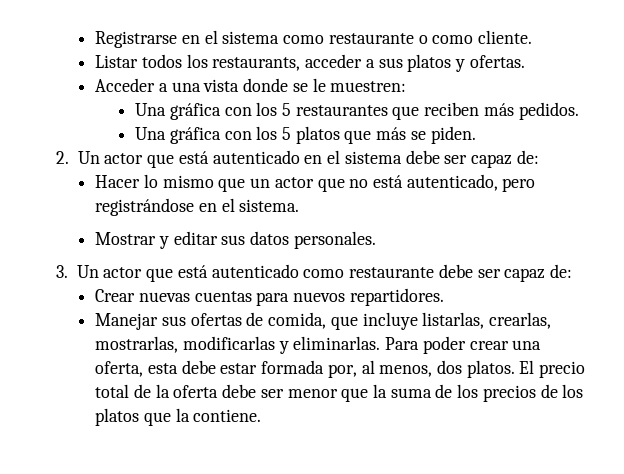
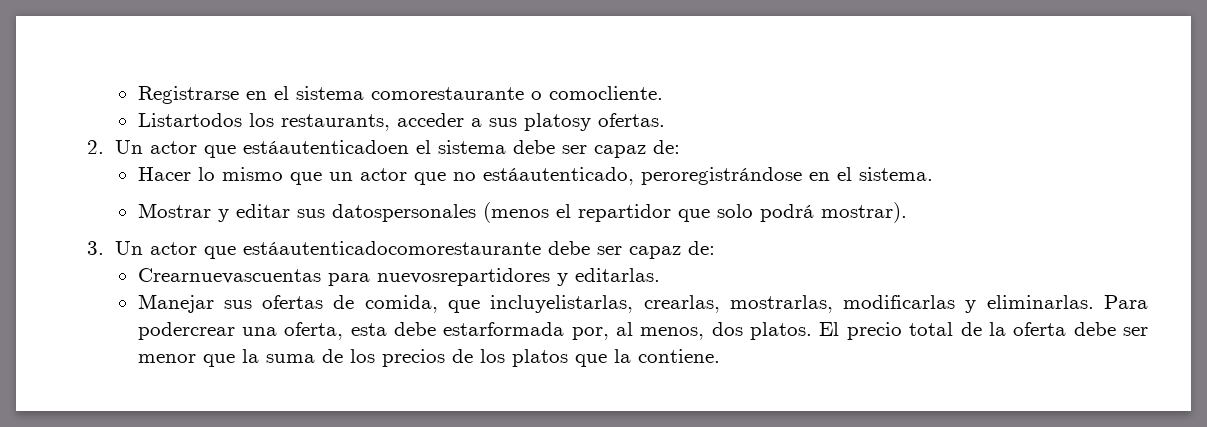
- Registrarse en el sistema como restaurante o como cliente.
- Listar todos los restaurants, acceder a sus platos y ofertas.
+ Registrarse en el sistema comorestaurante o comocliente.
+ Listartodos los restaurants, acceder a sus platosy ofertas.
- Acceder a una vista donde se le muestren:
- Una gráfica con los 5 restaurantes que reciben más pedidos.
- Una gráfica con los 5 platos que más se piden.
- 2. Un actor que está autenticado en el sistema debe ser capaz de:
+ 2. Un actor que estáautenticadoen el sistema debe ser capaz de:
- Hacer lo mismo que un actor que no está autenticado, pero registrándose en el sistema.
+ Hacer lo mismo que un actor que no estáautenticado, peroregistrándose en el sistema.
- Mostrar y editar sus datos personales.
+ Mostrar y editar sus datospersonales (menos el repartidor que solo podrá mostrar).
- 3. Un actor que está autenticado como restaurante debe ser capaz de:
- Crear nuevas cuentas para nuevos repartidores.
+ 3. Un actor que estáautenticadocomorestaurante debe ser capaz de:
+ Crearnuevascuentas para nuevosrepartidores y editarlas.
- Manejar sus ofertas de comida, que incluye listarlas, crearlas, mostrarlas, modificarlas y eliminarlas.
+ Manejar sus ofertas de comida, que incluyelistarlas, crearlas, mostrarlas, modificarlas y eliminarlas.
- Para poder crear una oferta, esta debe estar formada por, al menos, dos platos.
+ Para podercrear una oferta, esta debe estarformada por, al menos, dos platos.

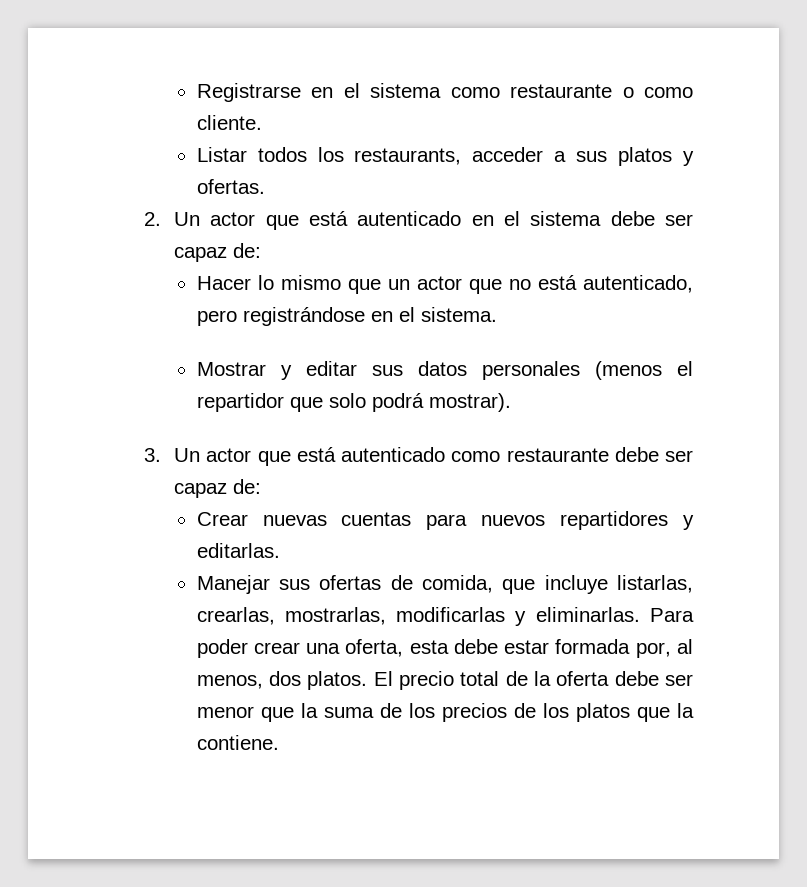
- Registrarse en el sistema comorestaurante o comocliente.
- Listartodos los restaurants, acceder a sus platosy ofertas.
+ Registrarse en el sistema como restaurante o como cliente.
+ Listar todos los restaurants, acceder a sus platos y ofertas.
- 2. Un actor que estáautenticadoen el sistema debe ser capaz de:
+ 2. Un actor que está autenticado en el sistema debe ser capaz de:
- Hacer lo mismo que un actor que no estáautenticado, peroregistrándose en el sistema.
+ Hacer lo mismo que un actor que no está autenticado, pero registrándose en el sistema.
- Mostrar y editar sus datospersonales (menos el repartidor que solo podrá mostrar).
+ Mostrar y editar sus datos personales (menos el repartidor que solo podrá mostrar).
- 3. Un actor que estáautenticadocomorestaurante debe ser capaz de:
- Crearnuevascuentas para nuevosrepartidores y editarlas.
+ 3. Un actor que está autenticado como restaurante debe ser capaz de:
+ Crear nuevas cuentas para nuevos repartidores y editarlas.
- Manejar sus ofertas de comida, que incluyelistarlas, crearlas, mostrarlas, modificarlas y eliminarlas.
+ Manejar sus ofertas de comida, que incluye listarlas, crearlas, mostrarlas, modificarlas y eliminarlas.
- Para podercrear una oferta, esta debe estarformada por, al menos, dos platos.
+ Para poder crear una oferta, esta debe estar formada por, al menos, dos platos.

